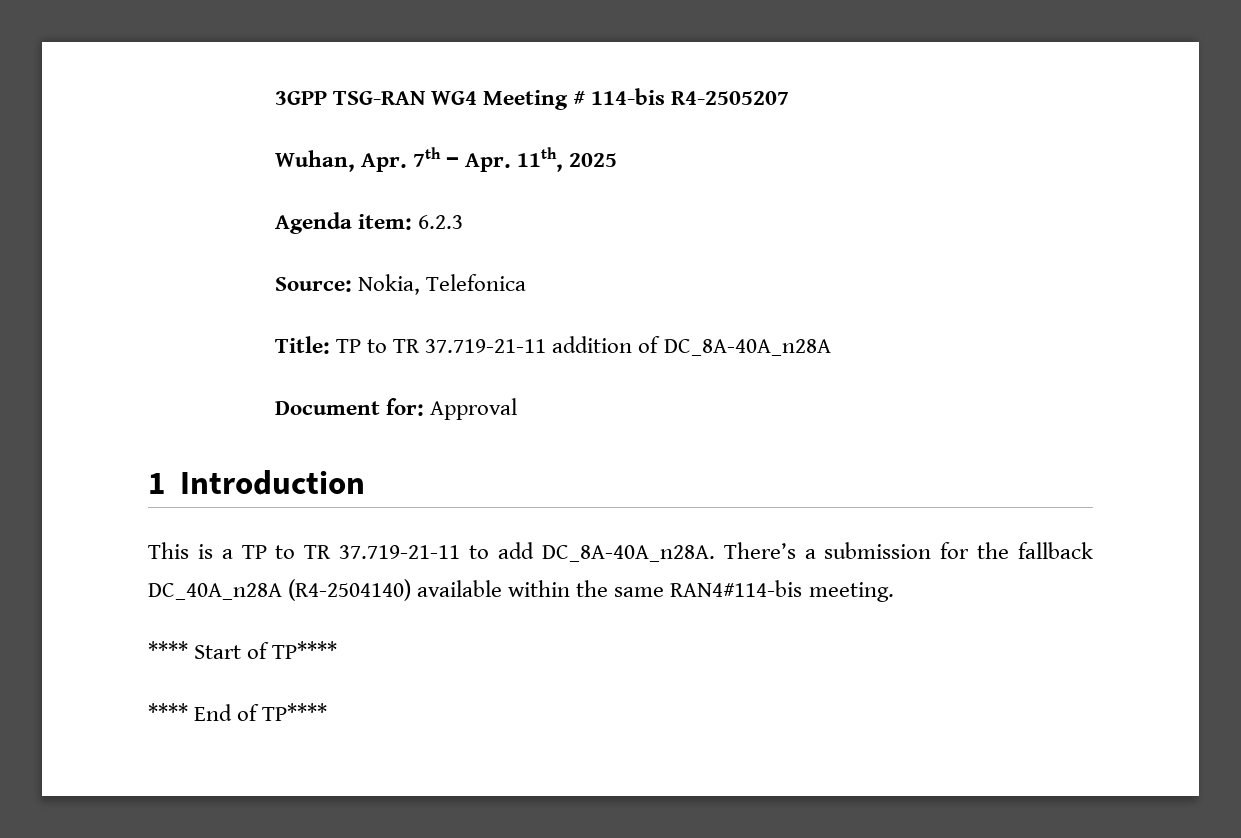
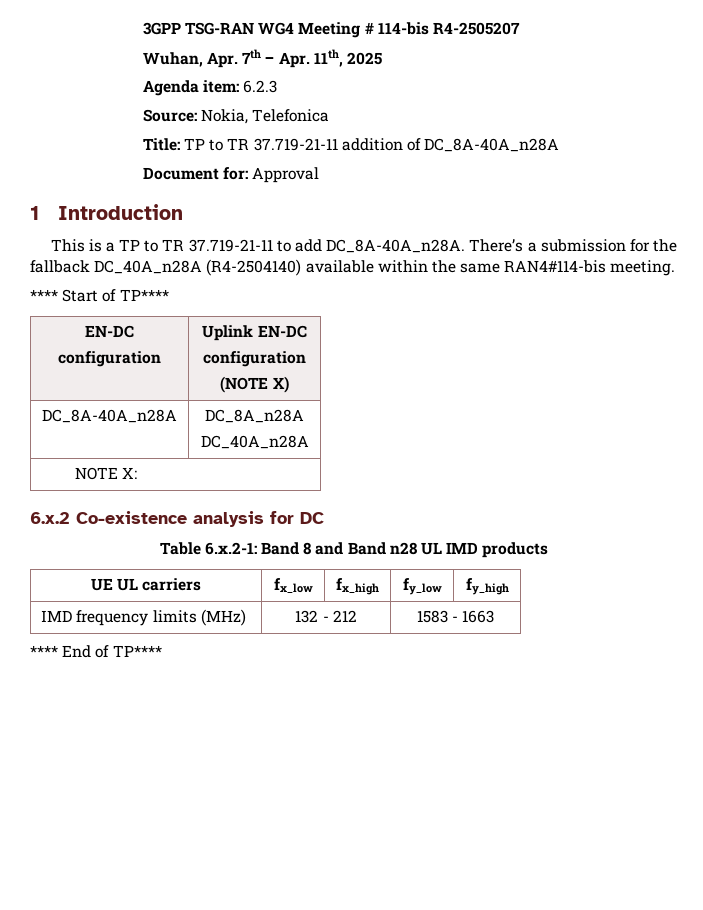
  **** Start of TP****
+ EN-DC
+ configuration | Uplink EN-DC
+ configuration
+ (NOTE X)
+ DC_8A-40A_n28A | DC_8A_n28A
+ DC_40A_n28A
+ NOTE X:
+ 6.x.2 Co-existence analysis for DC
+ Table 6.x.2-1: Band 8 and Band n28 UL IMD products
+ UE UL carriers | fx_low | fx_high | fy_low | fy_high
+ IMD frequency limits (MHz) | 132 - 212 | 1583 - 1663

